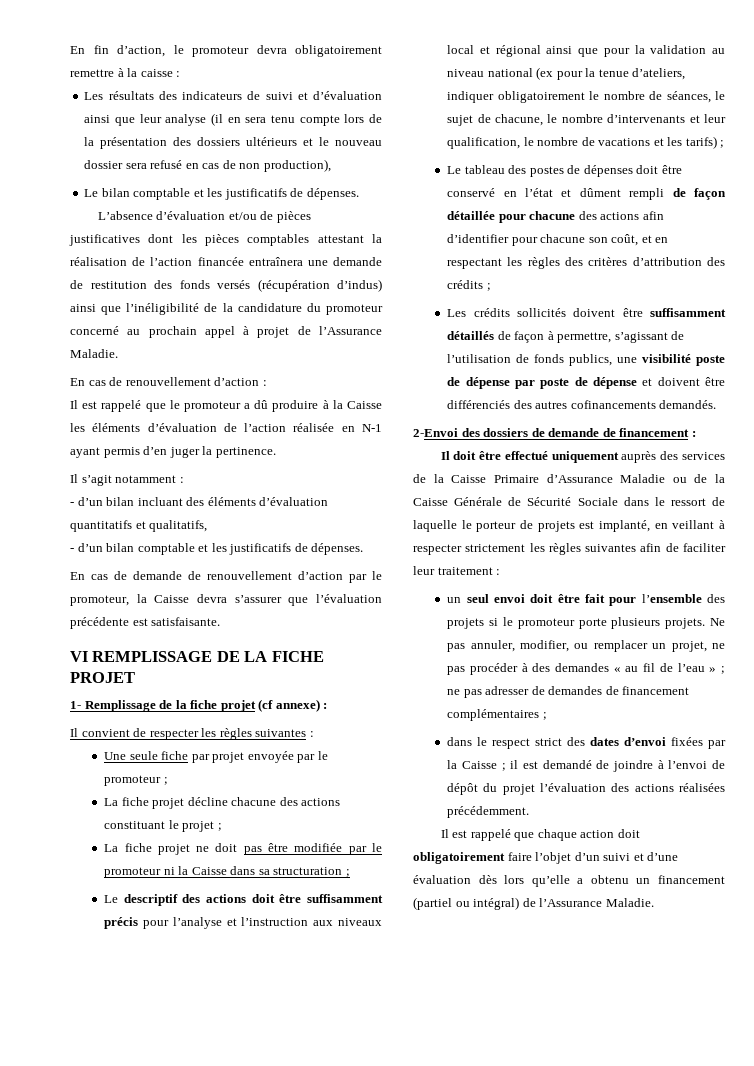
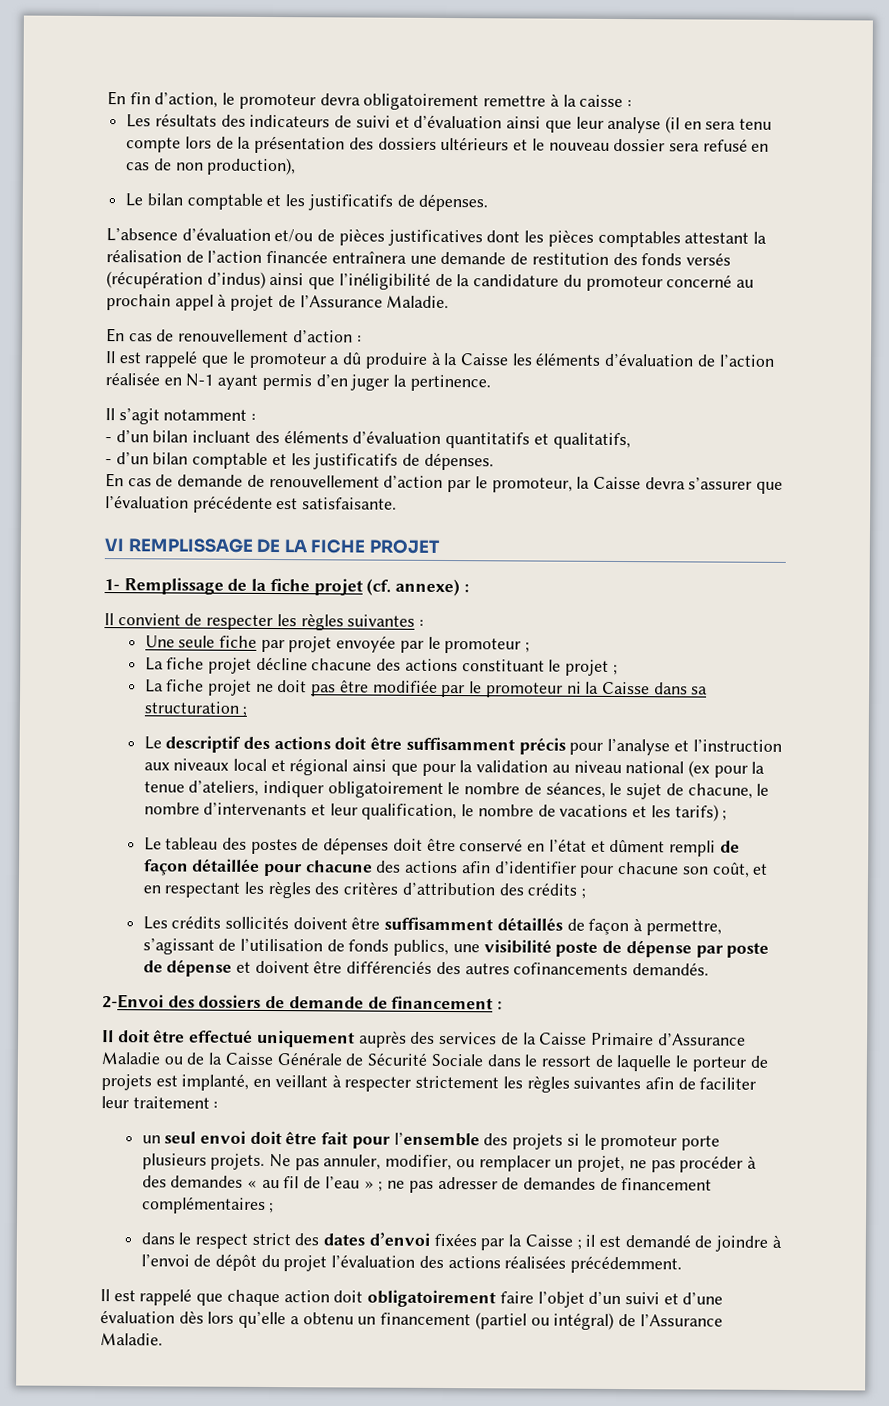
- 1- Remplissage de la fiche projet (cf annexe) :
+ 1- Remplissage de la fiche projet (cf. annexe) :

